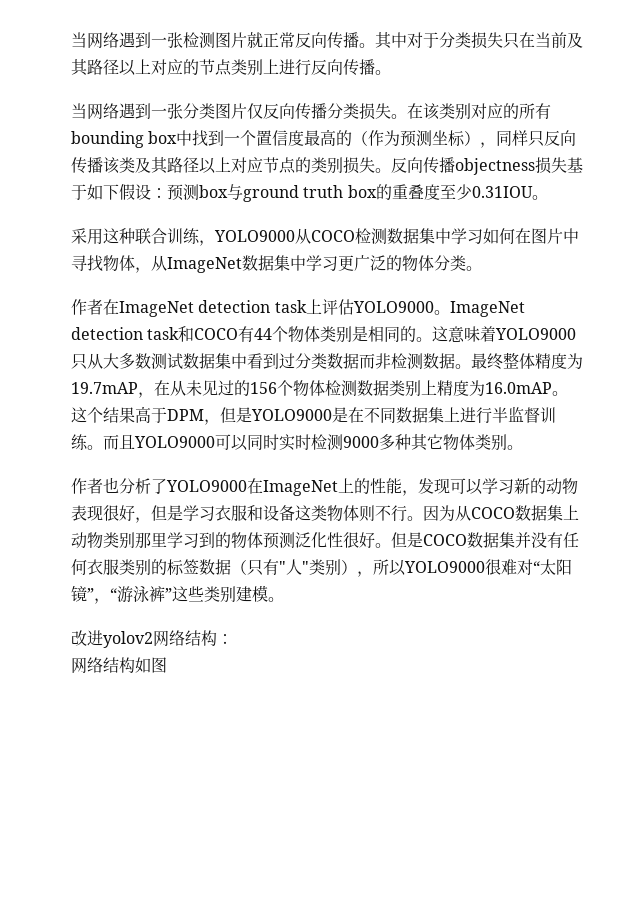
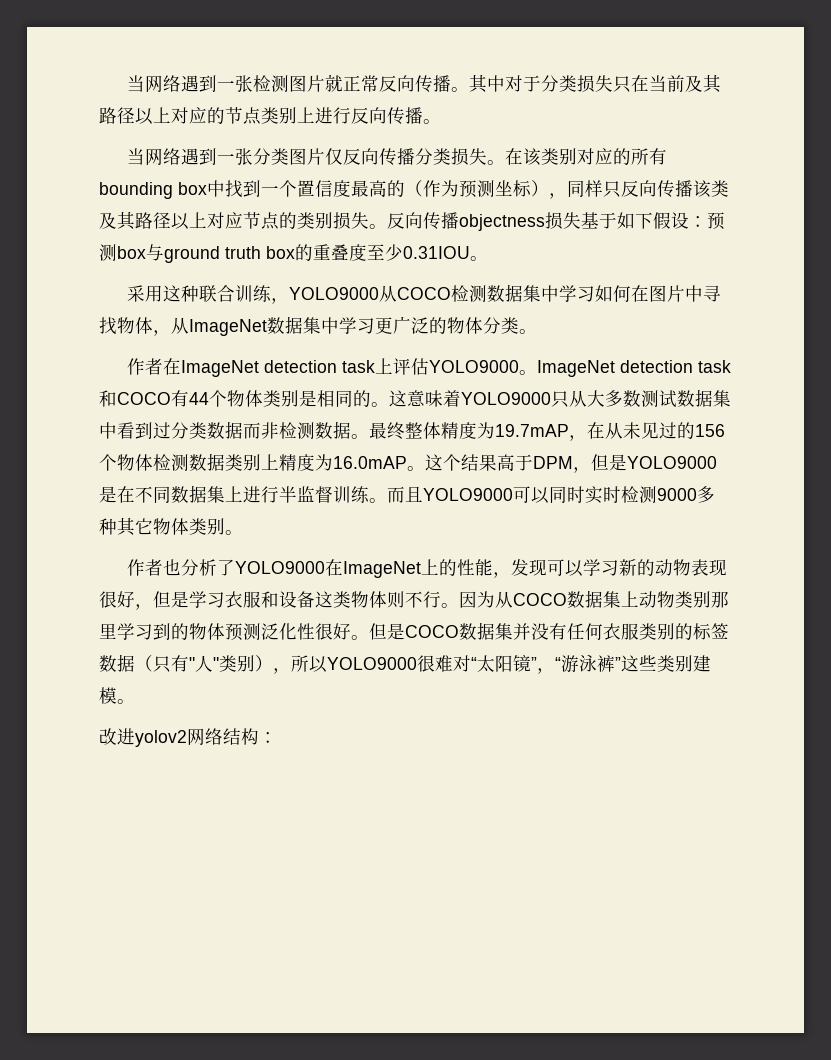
- 网络结构如图

